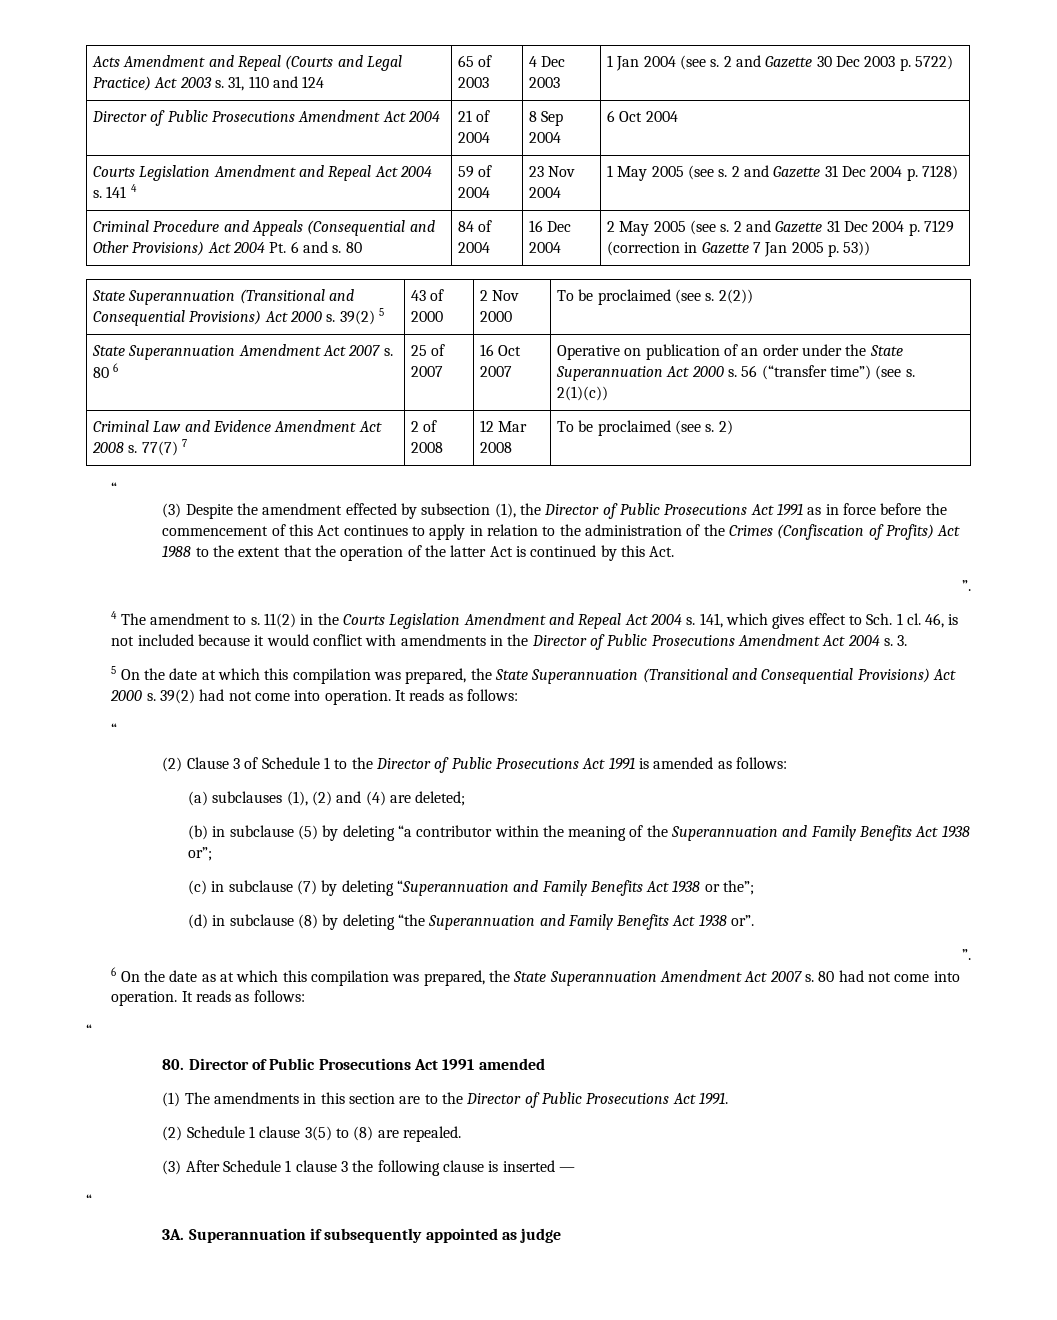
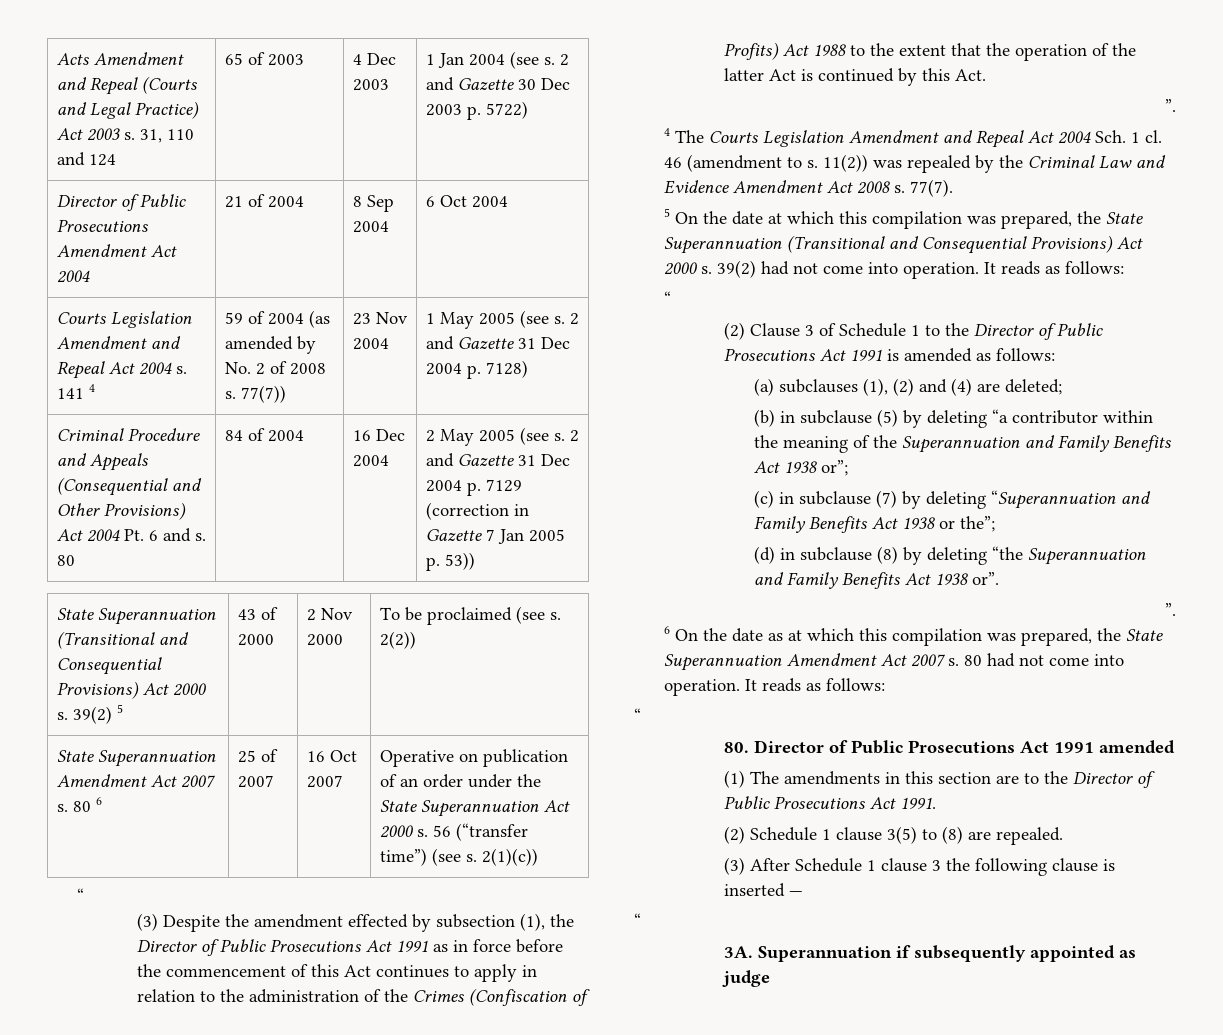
- Courts Legislation Amendment and Repeal Act 2004 s. 141 4 | 59 of 2004 | 23 Nov 2004 | 1 May 2005 (see s. 2 and Gazette 31 Dec 2004 p. 7128)
+ Courts Legislation Amendment and Repeal Act 2004 s. 141 4 | 59 of 2004 (as amended by No. 2 of 2008 s. 77(7)) | 23 Nov 2004 | 1 May 2005 (see s. 2 and Gazette 31 Dec 2004 p. 7128)
- Criminal Law and Evidence Amendment Act 2008 s. 77(7) 7 | 2 of 2008 | 12 Mar 2008 | To be proclaimed (see s. 2)
- 4 The amendment to s. 11(2) in the Courts Legislation Amendment and Repeal Act 2004 s. 141, which gives effect to Sch. 1 cl. 46, is not included because it would conflict with amendments in the Director of Public Prosecutions Amendment Act 2004 s. 3.
+ 4 The Courts Legislation Amendment and Repeal Act 2004 Sch. 1 cl. 46 (amendment to s. 11(2)) was repealed by the Criminal Law and Evidence Amendment Act 2008 s. 77(7).

